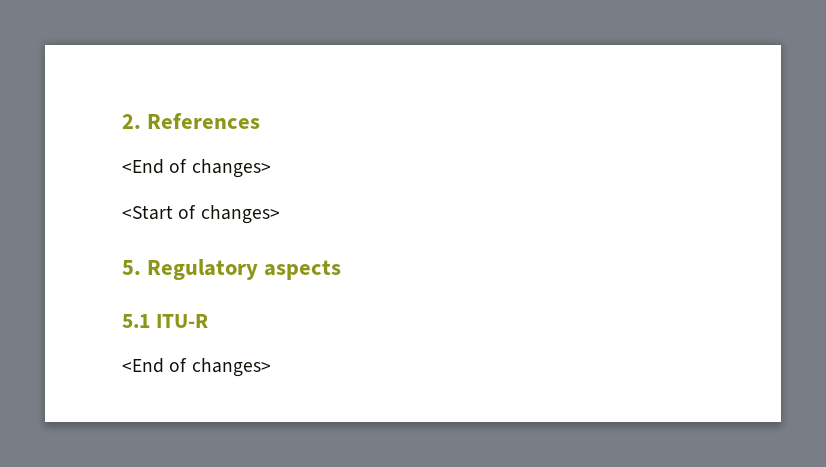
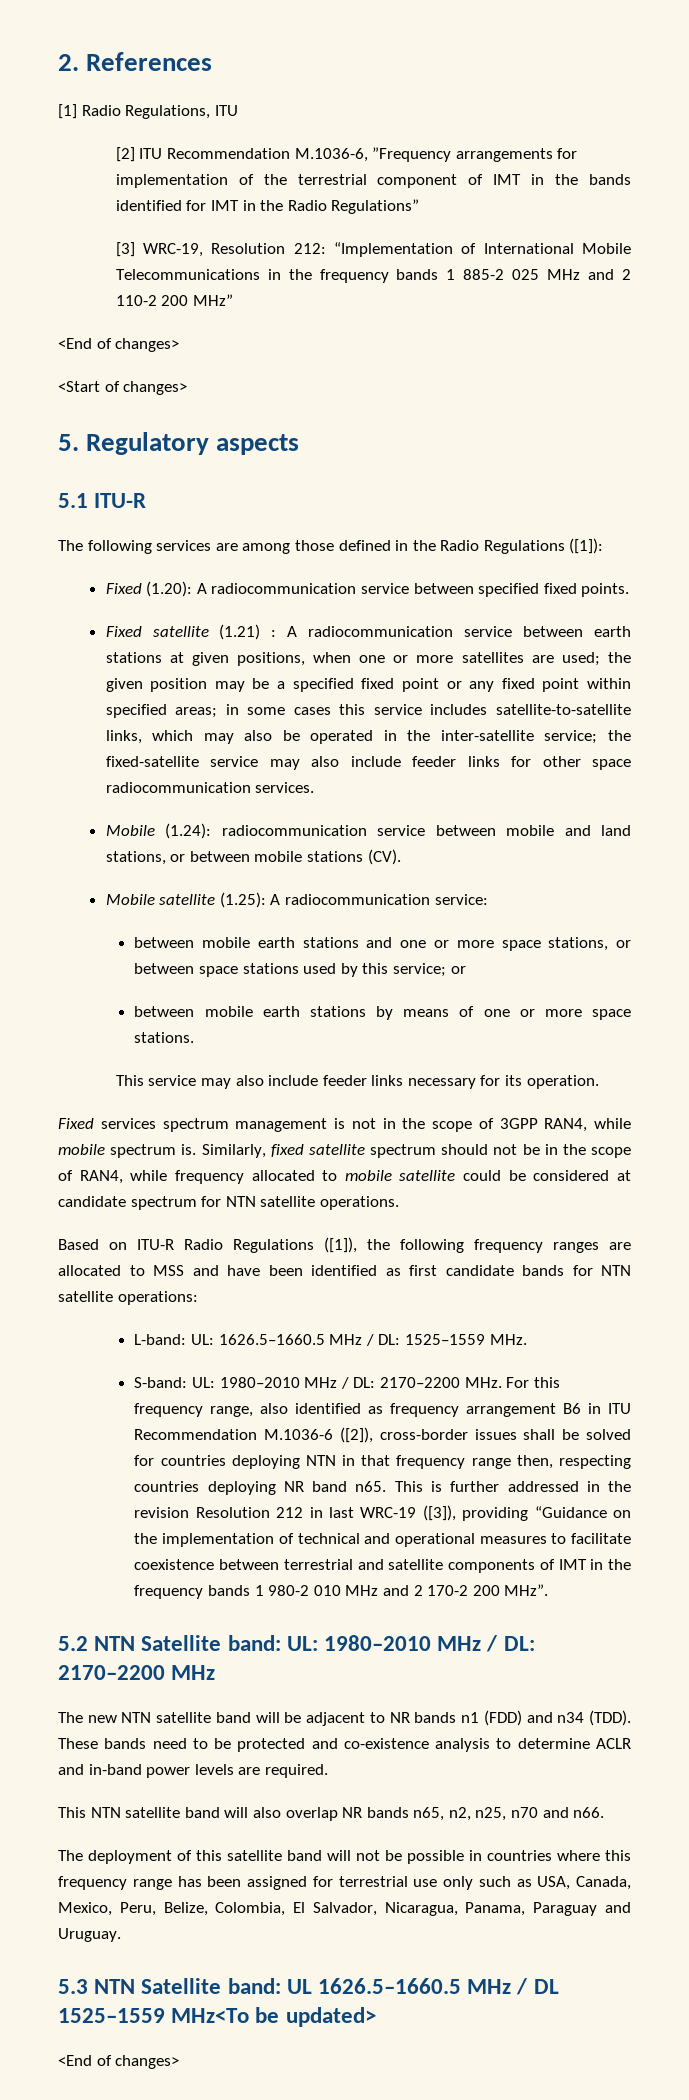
+ [1] Radio Regulations, ITU
+ [2] ITU Recommendation M.1036-6, ”Frequency arrangements for implementation of the terrestrial component of IMT in the bands identified for IMT in the Radio Regulations”
+ [3] WRC-19, Resolution 212: “Implementation of International Mobile Telecommunications in the frequency bands 1 885-2 025 MHz and 2 110-2 200 MHz”
+ The following services are among those defined in the Radio Regulations ([1]):
+ Fixed (1.20): A radiocommunication service between specified fixed points.
+ Fixed satellite (1.21) : A radiocommunication service between earth stations at given positions, when one or more satellites are used; the given position may be a specified fixed point or any fixed point within specified areas; in some cases this service includes satellite-to-satellite links, which may also be operated in the inter-satellite service; the fixed-satellite service may also include feeder links for other space radiocommunication services.
+ Mobile (1.24): radiocommunication service between mobile and land stations, or between mobile stations (CV).
+ Mobile satellite (1.25): A radiocommunication service:
+ between mobile earth stations and one or more space stations, or between space stations used by this service; or
+ between mobile earth stations by means of one or more space stations.
+ This service may also include feeder links necessary for its operation.
+ Fixed services spectrum management is not in the scope of 3GPP RAN4, while mobile spectrum is. Similarly, fixed satellite spectrum should not be in the scope of RAN4, while frequency allocated to mobile satellite could be considered at candidate spectrum for NTN satellite operations.
+ Based on ITU-R Radio Regulations ([1]), the following frequency ranges are allocated to MSS and have been identified as first candidate bands for NTN satellite operations:
+ L-band: UL: 1626.5–1660.5 MHz / DL: 1525–1559 MHz.
+ S-band: UL: 1980–2010 MHz / DL: 2170–2200 MHz. For this frequency range, also identified as frequency arrangement B6 in ITU Recommendation M.1036-6 ([2]), cross-border issues shall be solved for countries deploying NTN in that frequency range then, respecting countries deploying NR band n65. This is further addressed in the revision Resolution 212 in last WRC-19 ([3]), providing “Guidance on the implementation of technical and operational measures to facilitate coexistence between terrestrial and satellite components of IMT in the frequency bands 1 980-2 010 MHz and 2 170-2 200 MHz”.
+ 5.2 NTN Satellite band: UL: 1980–2010 MHz / DL: 2170–2200 MHz
+ The new NTN satellite band will be adjacent to NR bands n1 (FDD) and n34 (TDD). These bands need to be protected and co-existence analysis to determine ACLR and in-band power levels are required.
+ This NTN satellite band will also overlap NR bands n65, n2, n25, n70 and n66.
+ The deployment of this satellite band will not be possible in countries where this frequency range has been assigned for terrestrial use only such as USA, Canada, Mexico, Peru, Belize, Colombia, El Salvador, Nicaragua, Panama, Paraguay and Uruguay.
+ 5.3 NTN Satellite band: UL 1626.5–1660.5 MHz / DL 1525–1559 MHz<To be updated>

